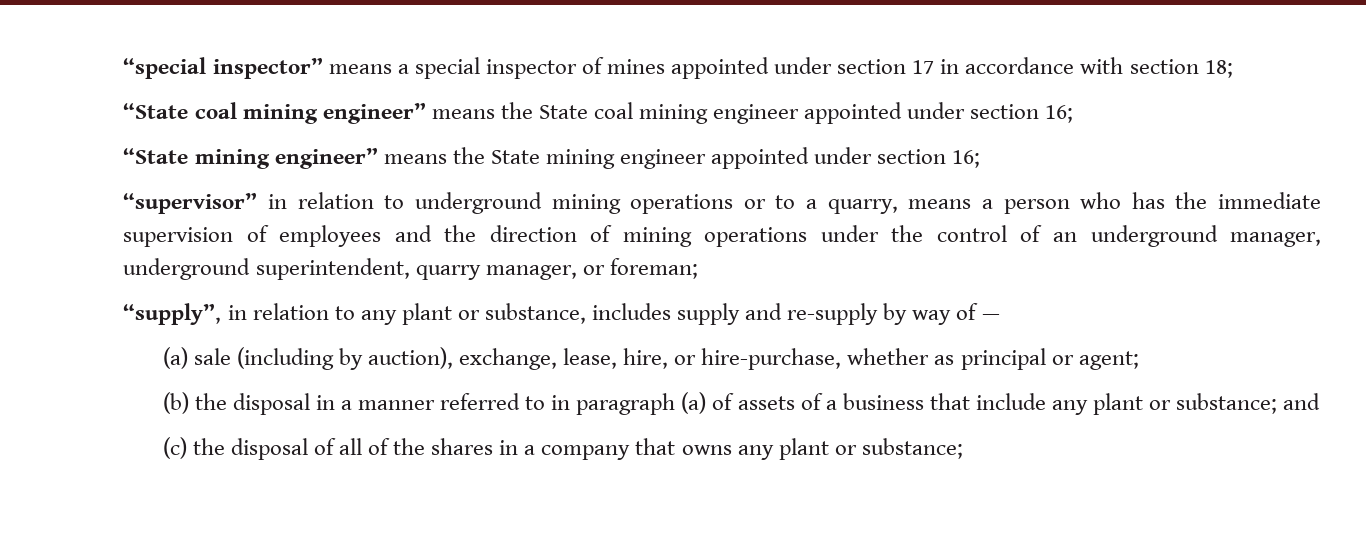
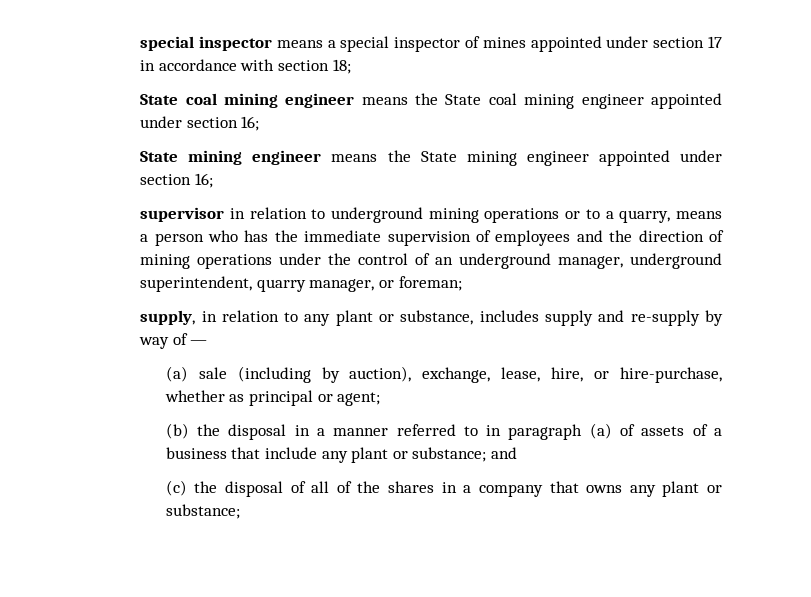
- “special inspector” means a special inspector of mines appointed under section 17 in accordance with section 18;
+ special inspector means a special inspector of mines appointed under section 17 in accordance with section 18;
- “State coal mining engineer” means the State coal mining engineer appointed under section 16;
+ State coal mining engineer means the State coal mining engineer appointed under section 16;
- “State mining engineer” means the State mining engineer appointed under section 16;
+ State mining engineer means the State mining engineer appointed under section 16;
- “supervisor” in relation to underground mining operations or to a quarry, means a person who has the immediate supervision of employees and the direction of mining operations under the control of an underground manager, underground superintendent, quarry manager, or foreman;
+ supervisor in relation to underground mining operations or to a quarry, means a person who has the immediate supervision of employees and the direction of mining operations under the control of an underground manager, underground superintendent, quarry manager, or foreman;
- “supply”, in relation to any plant or substance, includes supply and re-supply by way of —
+ supply, in relation to any plant or substance, includes supply and re-supply by way of —

